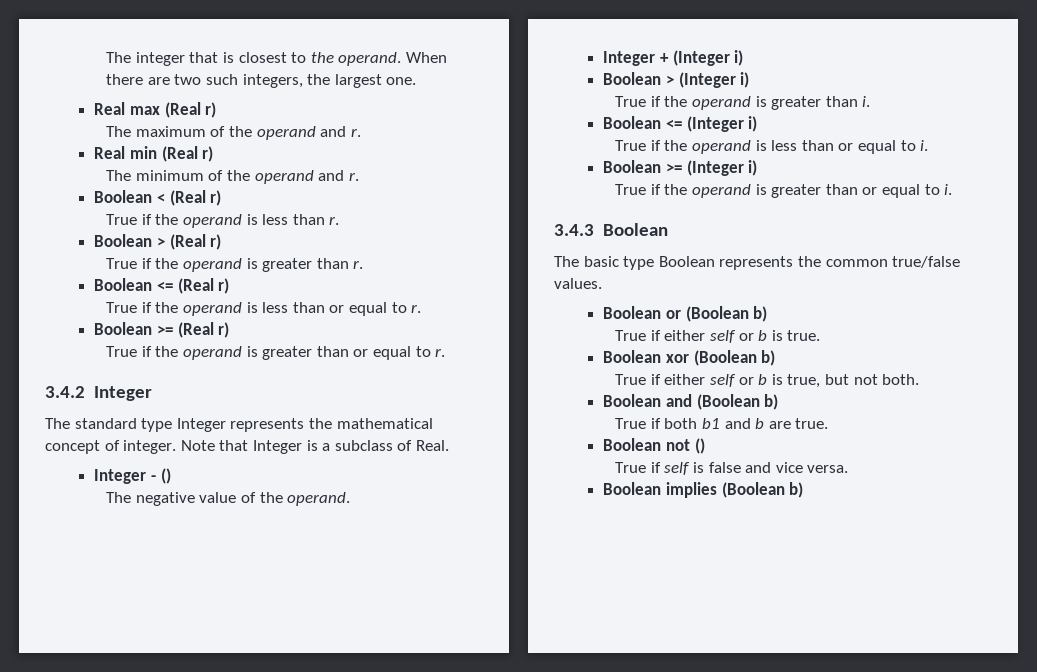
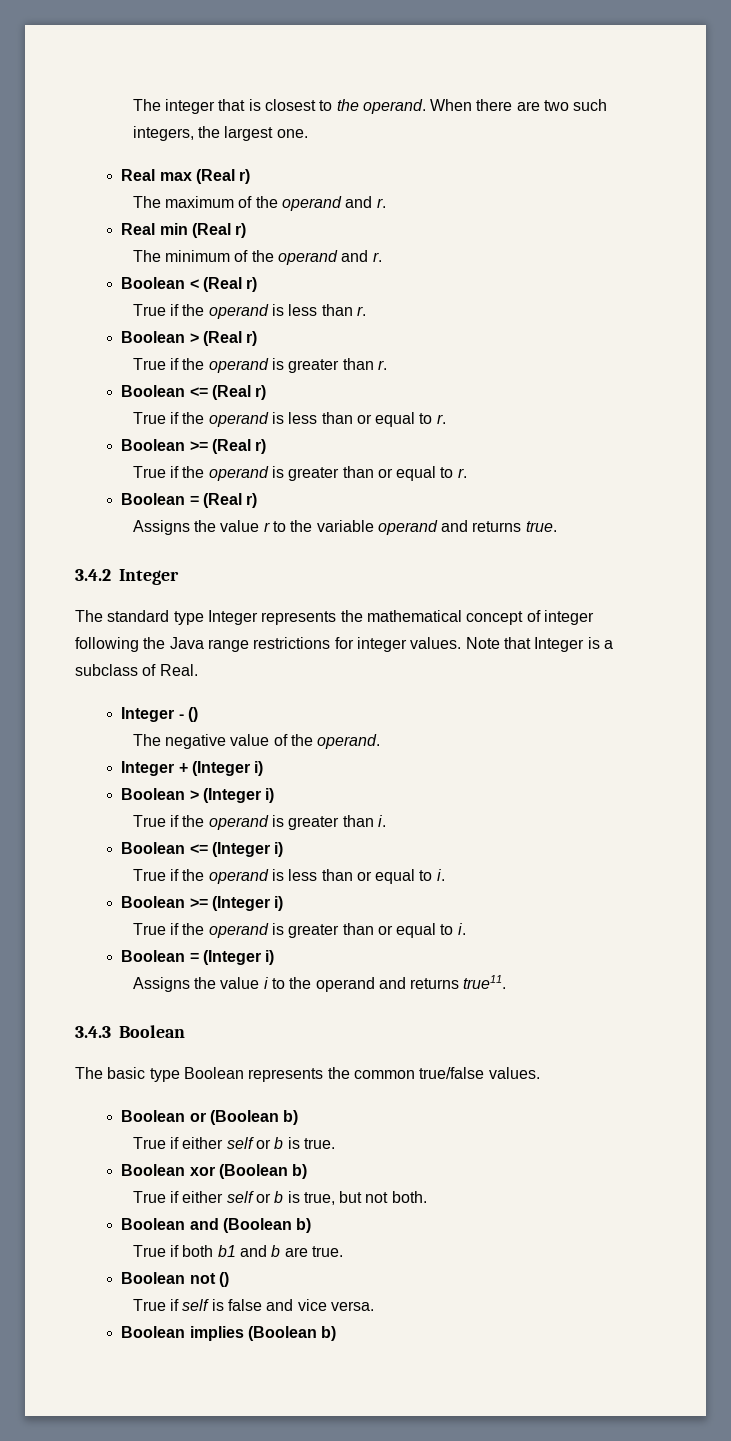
+ Boolean = (Real r)
+ Assigns the value r to the variable operand and returns true.
- The standard type Integer represents the mathematical concept of integer.
+ The standard type Integer represents the mathematical concept of integer following the Java range restrictions for integer values.
+ Boolean = (Integer i)
+ Assigns the value i to the operand and returns true11.

